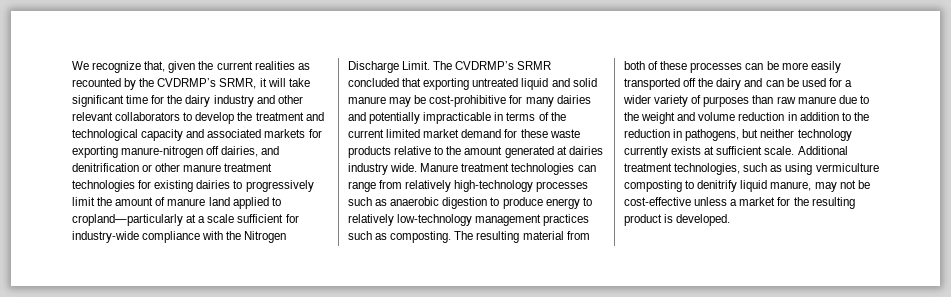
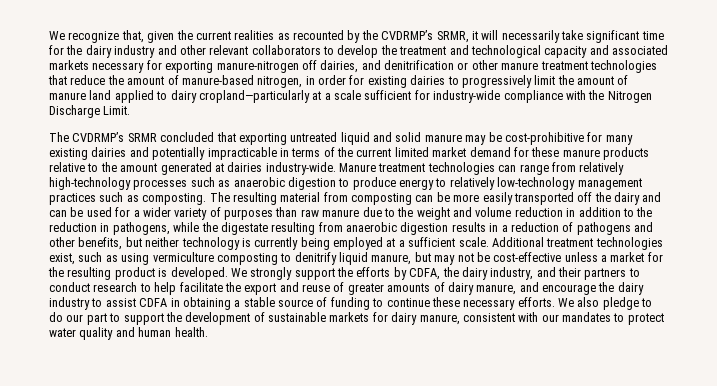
- We recognize that, given the current realities as recounted by the CVDRMP’s SRMR, it will take significant time for the dairy industry and other relevant collaborators to develop the treatment and technological capacity and associated markets for exporting manure-nitrogen off dairies, and denitrification or other manure treatment technologies for existing dairies to progressively limit the amount of manure land applied to cropland—particularly at a scale sufficient for industry-wide compliance with the Nitrogen Discharge Limit. The CVDRMP’s SRMR concluded that exporting untreated liquid and solid manure may be cost-prohibitive for many dairies and potentially impracticable in terms of the current limited market demand for these waste products relative to the amount generated at dairies industry wide.
+ We recognize that, given the current realities as recounted by the CVDRMP’s SRMR, it will necessarily take significant time for the dairy industry and other relevant collaborators to develop the treatment and technological capacity and associated markets necessary for exporting manure-nitrogen off dairies, and denitrification or other manure treatment technologies that reduce the amount of manure-based nitrogen, in order for existing dairies to progressively limit the amount of manure land applied to dairy cropland—particularly at a scale sufficient for industry-wide compliance with the Nitrogen Discharge Limit.
+ The CVDRMP’s SRMR concluded that exporting untreated liquid and solid manure may be cost-prohibitive for many existing dairies and potentially impracticable in terms of the current limited market demand for these manure products relative to the amount generated at dairies industry-wide.
- The resulting material from both of these processes can be more easily transported off the dairy and can be used for a wider variety of purposes than raw manure due to the weight and volume reduction in addition to the reduction in pathogens, but neither technology currently exists at sufficient scale.
+ The resulting material from composting can be more easily transported off the dairy and can be used for a wider variety of purposes than raw manure due to the weight and volume reduction in addition to the reduction in pathogens, while the digestate resulting from anaerobic digestion results in a reduction of pathogens and other benefits, but neither technology is currently being employed at a sufficient scale.
- Additional treatment technologies, such as using vermiculture composting to denitrify liquid manure, may not be cost-effective unless a market for the resulting product is developed.
+ Additional treatment technologies exist, such as using vermiculture composting to denitrify liquid manure, but may not be cost-effective unless a market for the resulting product is developed.
+ We strongly support the efforts by CDFA, the dairy industry, and their partners to conduct research to help facilitate the export and reuse of greater amounts of dairy manure, and encourage the dairy industry to assist CDFA in obtaining a stable source of funding to continue these necessary efforts. We also pledge to do our part to support the development of sustainable markets for dairy manure, consistent with our mandates to protect water quality and human health.

